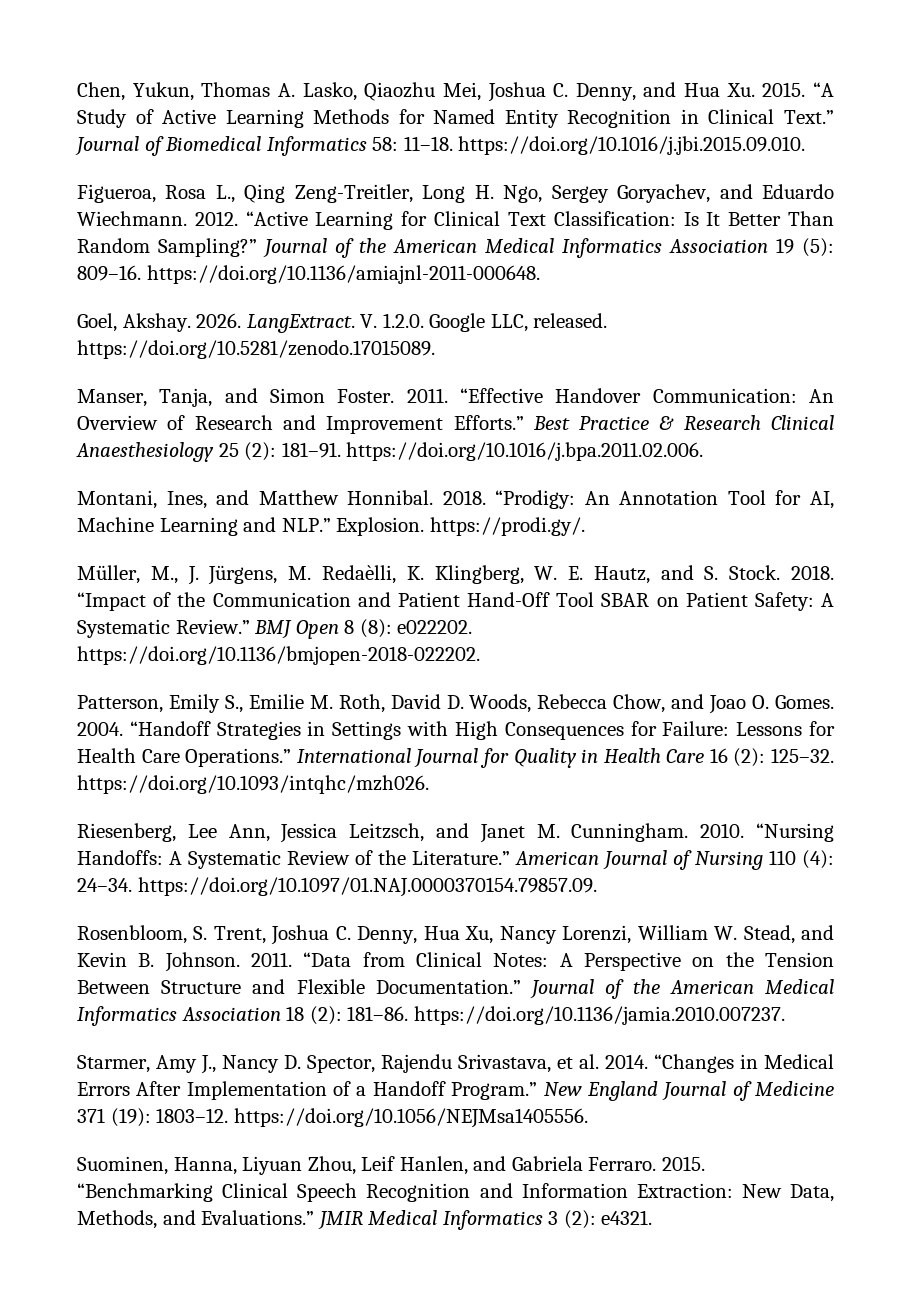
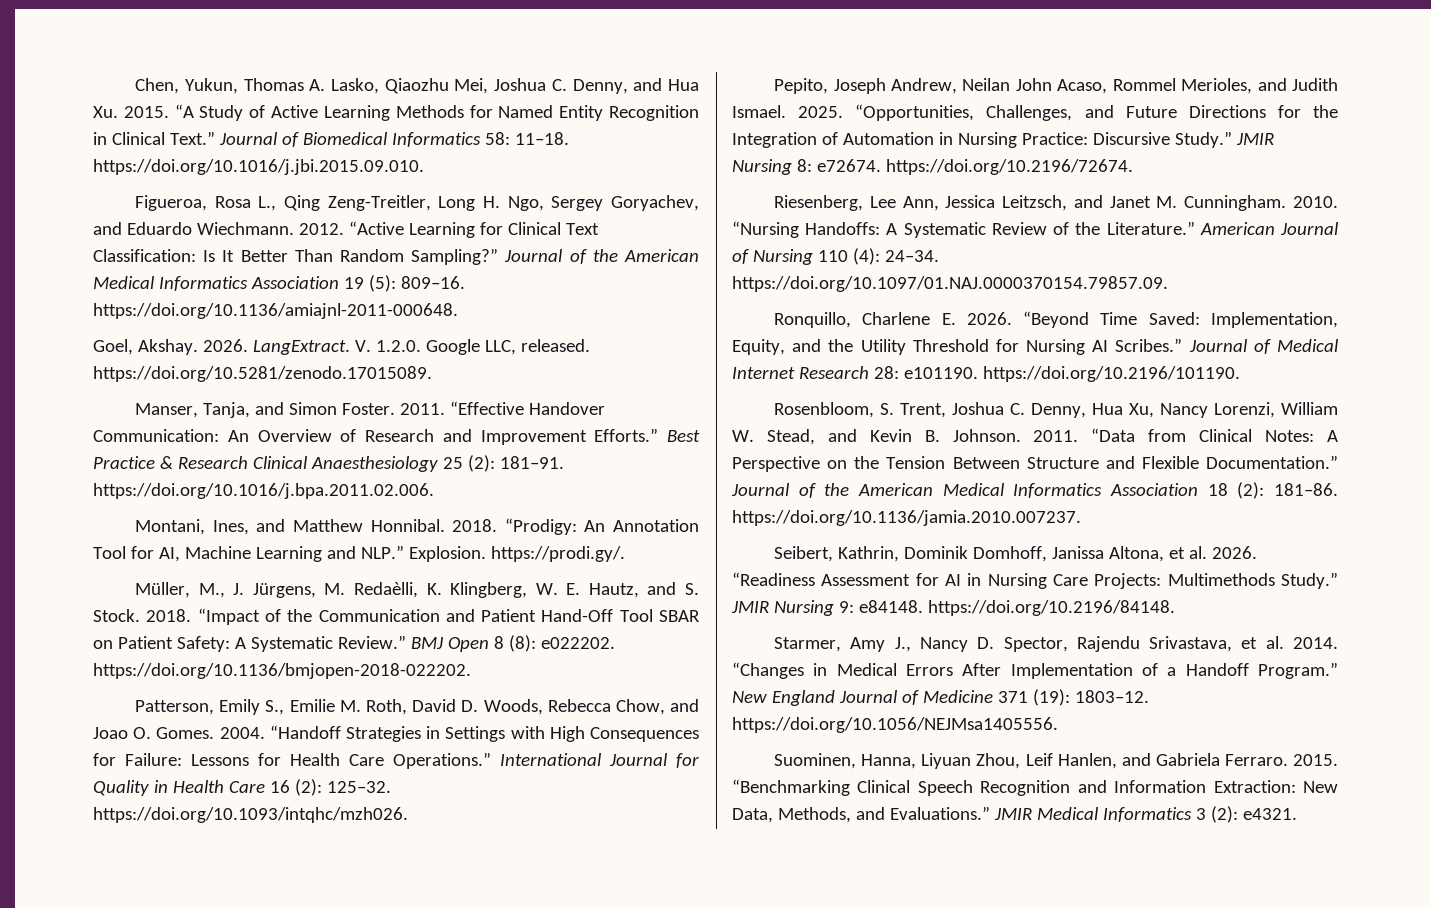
+ Pepito, Joseph Andrew, Neilan John Acaso, Rommel Merioles, and Judith Ismael. 2025. “Opportunities, Challenges, and Future Directions for the Integration of Automation in Nursing Practice: Discursive Study.” JMIR Nursing 8: e72674. https://doi.org/10.2196/72674.
+ Ronquillo, Charlene E. 2026. “Beyond Time Saved: Implementation, Equity, and the Utility Threshold for Nursing AI Scribes.” Journal of Medical Internet Research 28: e101190. https://doi.org/10.2196/101190.
+ Seibert, Kathrin, Dominik Domhoff, Janissa Altona, et al. 2026. “Readiness Assessment for AI in Nursing Care Projects: Multimethods Study.” JMIR Nursing 9: e84148. https://doi.org/10.2196/84148.

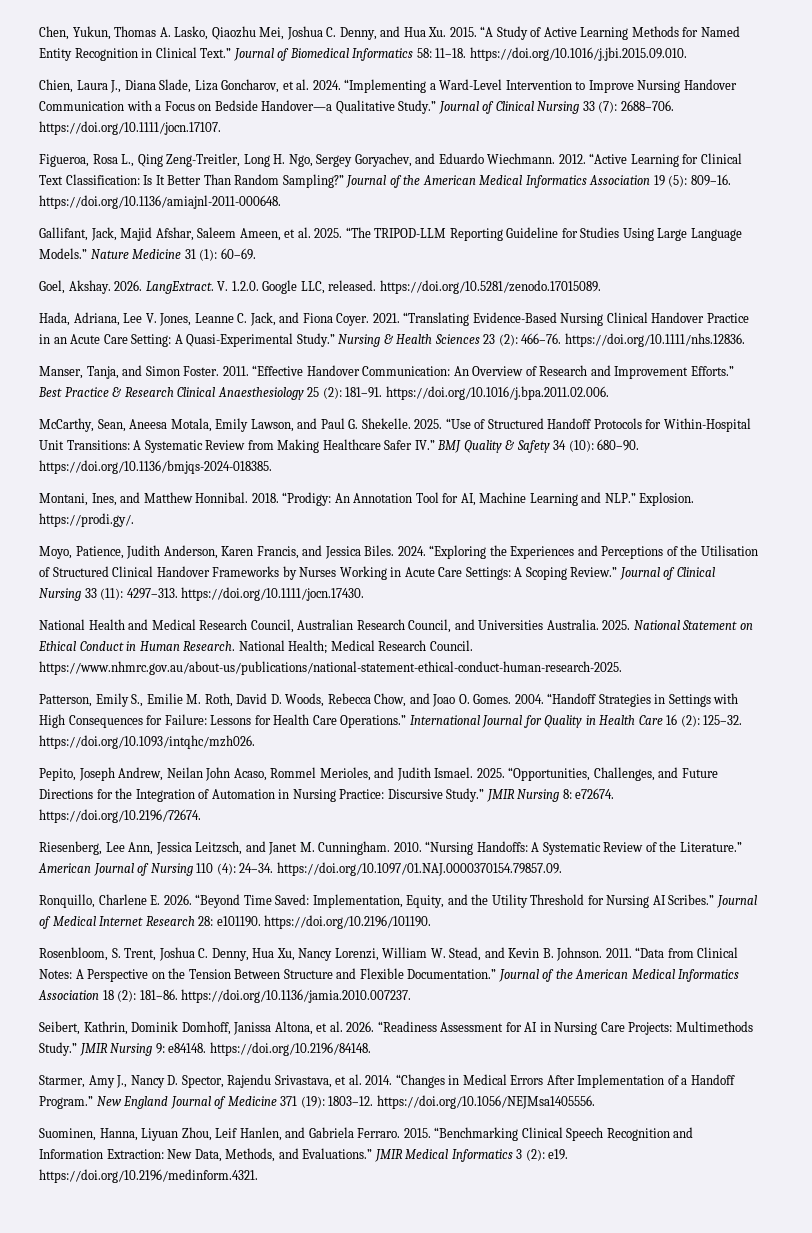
+ Chien, Laura J., Diana Slade, Liza Goncharov, et al. 2024. “Implementing a Ward-Level Intervention to Improve Nursing Handover Communication with a Focus on Bedside Handover—a Qualitative Study.” Journal of Clinical Nursing 33 (7): 2688–706. https://doi.org/10.1111/jocn.17107.
+ Gallifant, Jack, Majid Afshar, Saleem Ameen, et al. 2025. “The TRIPOD-LLM Reporting Guideline for Studies Using Large Language Models.” Nature Medicine 31 (1): 60–69.
+ Hada, Adriana, Lee V. Jones, Leanne C. Jack, and Fiona Coyer. 2021. “Translating Evidence-Based Nursing Clinical Handover Practice in an Acute Care Setting: A Quasi-Experimental Study.” Nursing & Health Sciences 23 (2): 466–76. https://doi.org/10.1111/nhs.12836.
+ McCarthy, Sean, Aneesa Motala, Emily Lawson, and Paul G. Shekelle. 2025. “Use of Structured Handoff Protocols for Within-Hospital Unit Transitions: A Systematic Review from Making Healthcare Safer IV.” BMJ Quality & Safety 34 (10): 680–90. https://doi.org/10.1136/bmjqs-2024-018385.
- Müller, M., J. Jürgens, M. Redaèlli, K. Klingberg, W. E. Hautz, and S. Stock. 2018. “Impact of the Communication and Patient Hand-Off Tool SBAR on Patient Safety: A Systematic Review.” BMJ Open 8 (8): e022202. https://doi.org/10.1136/bmjopen-2018-022202.
+ Moyo, Patience, Judith Anderson, Karen Francis, and Jessica Biles. 2024. “Exploring the Experiences and Perceptions of the Utilisation of Structured Clinical Handover Frameworks by Nurses Working in Acute Care Settings: A Scoping Review.” Journal of Clinical Nursing 33 (11): 4297–313. https://doi.org/10.1111/jocn.17430.
+ National Health and Medical Research Council, Australian Research Council, and Universities Australia. 2025. National Statement on Ethical Conduct in Human Research. National Health; Medical Research Council. https://www.nhmrc.gov.au/about-us/publications/national-statement-ethical-conduct-human-research-2025.
- JMIR Medical Informatics 3 (2): e4321.
+ JMIR Medical Informatics 3 (2): e19. https://doi.org/10.2196/medinform.4321.

